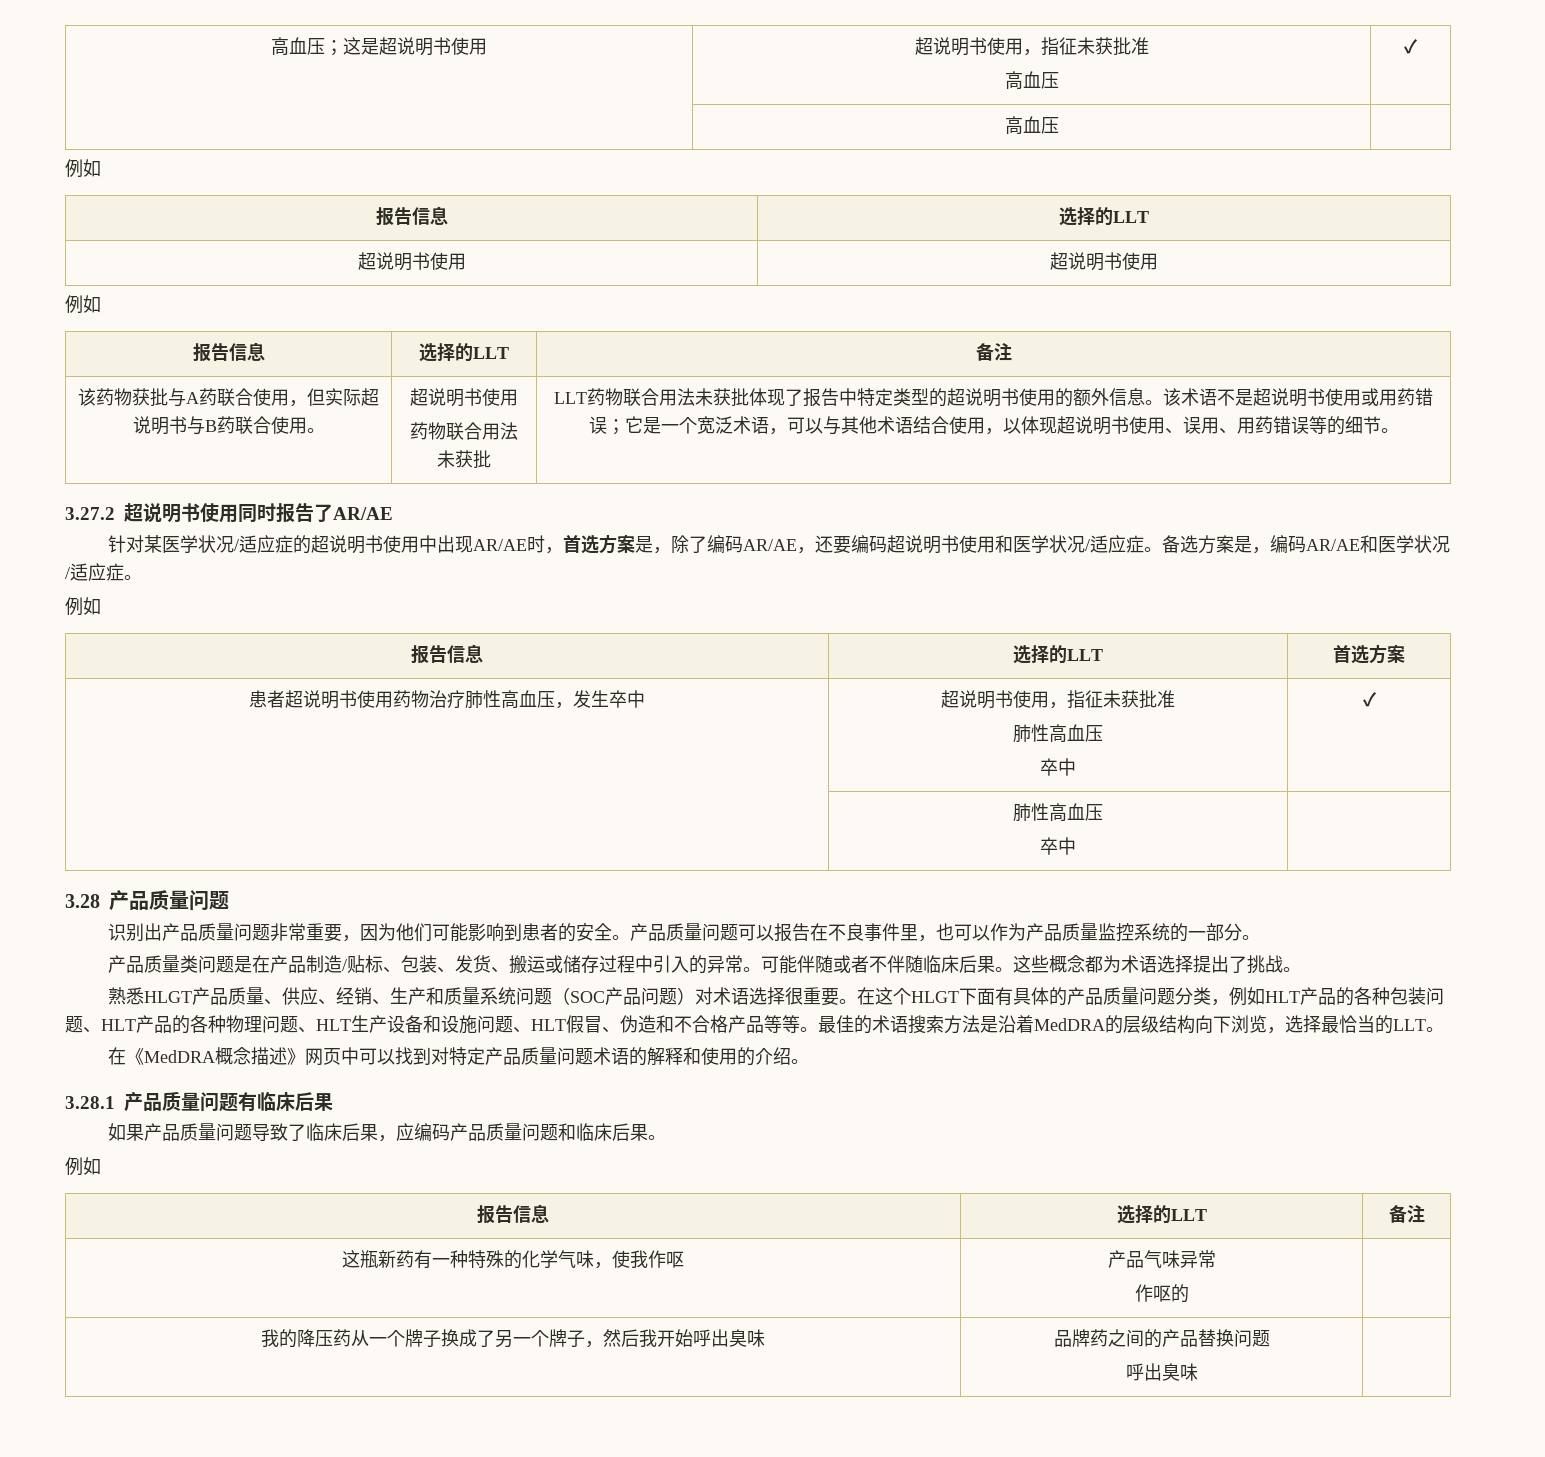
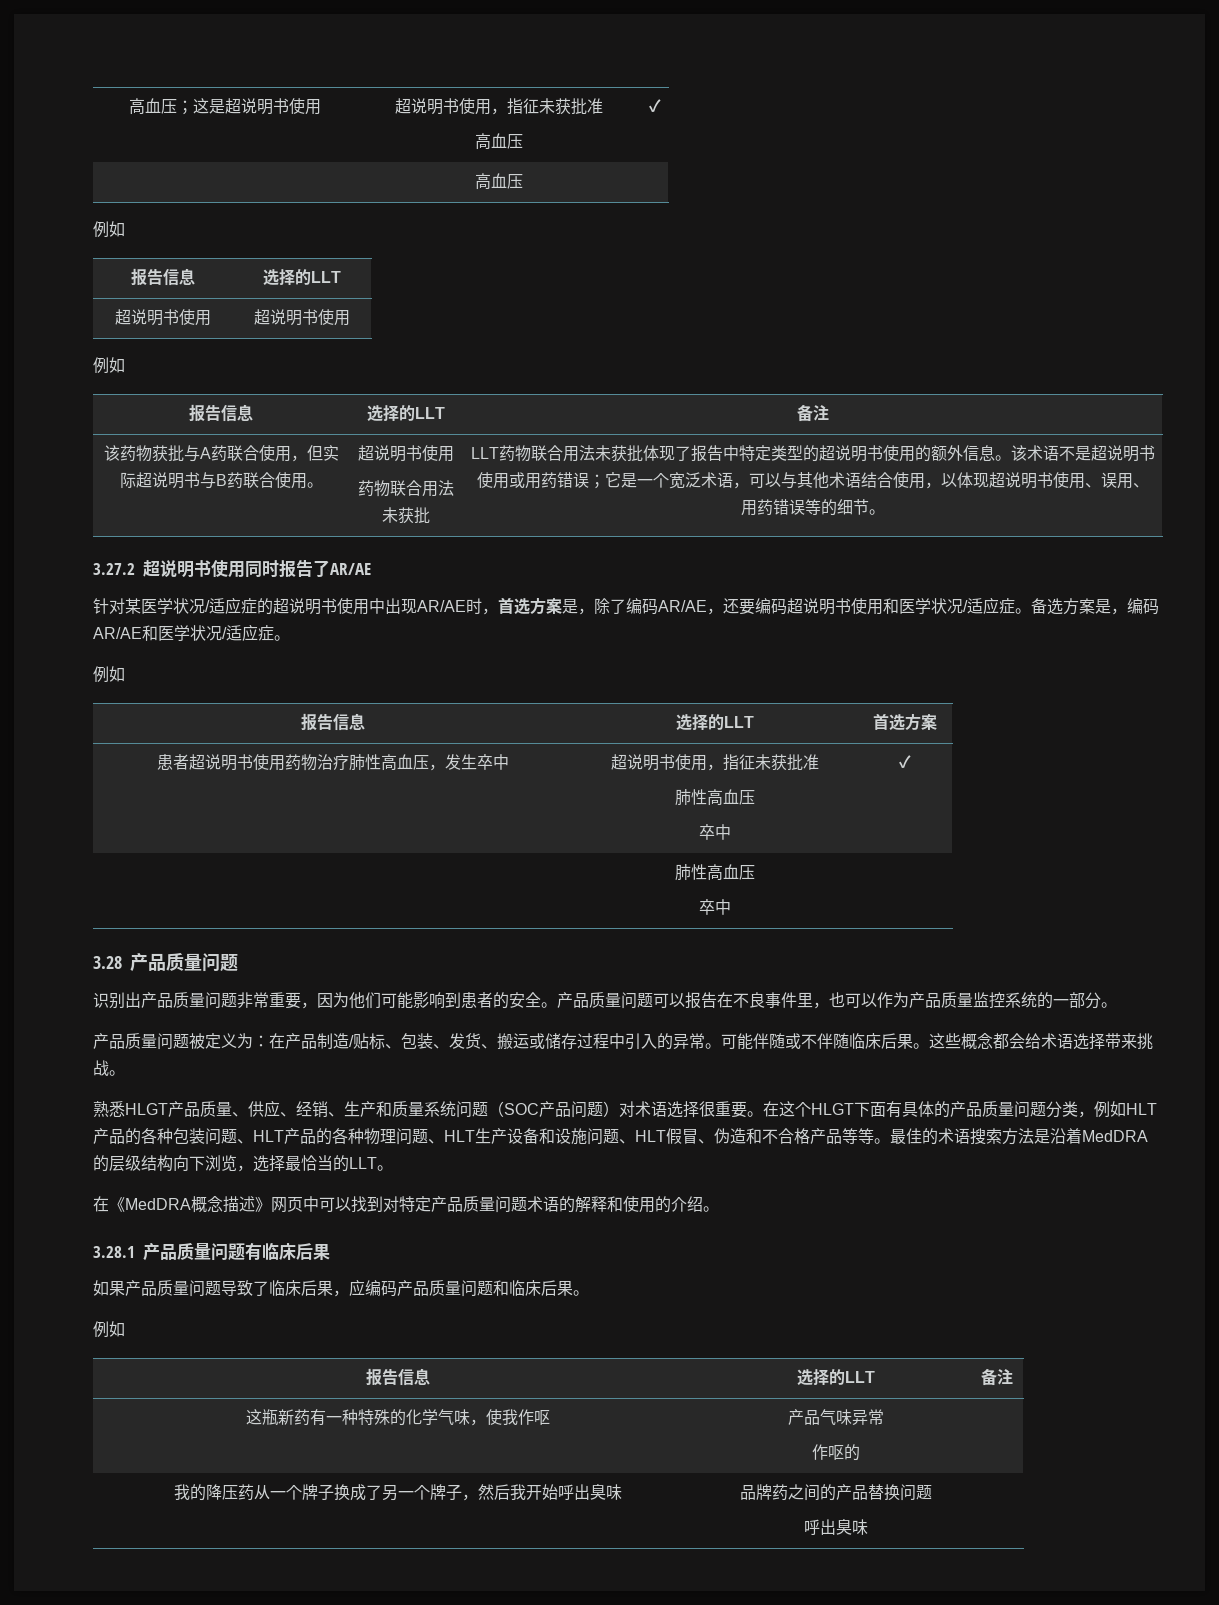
- 产品质量类问题是在产品制造/贴标、包装、发货、搬运或储存过程中引入的异常。
+ 产品质量问题被定义为：在产品制造/贴标、包装、发货、搬运或储存过程中引入的异常。
- 可能伴随或者不伴随临床后果。
+ 可能伴随或不伴随临床后果。
- 这些概念都为术语选择提出了挑战。
+ 这些概念都会给术语选择带来挑战。

